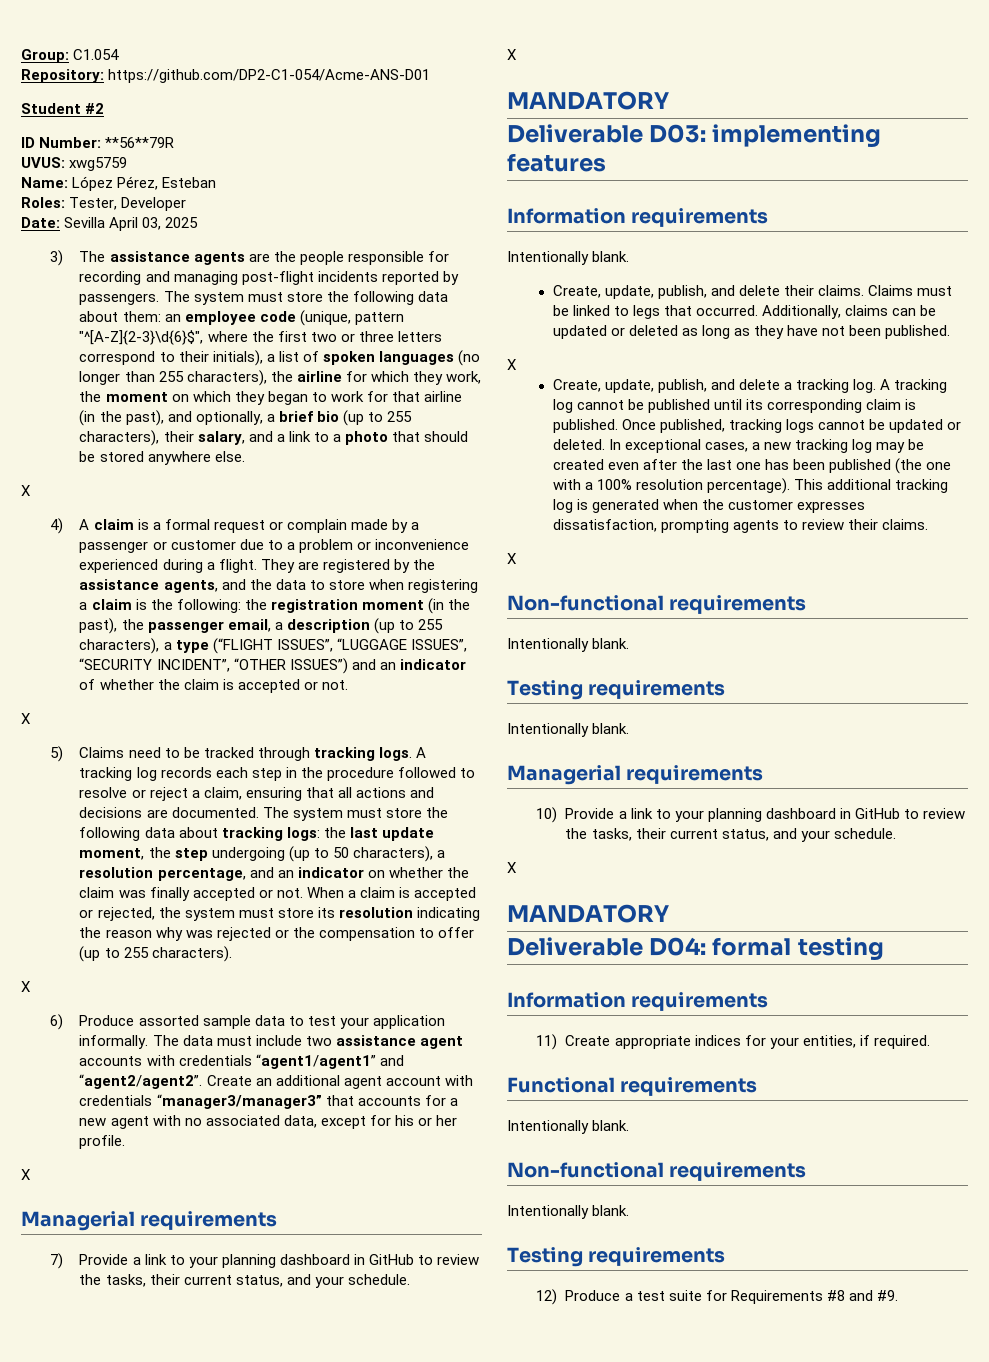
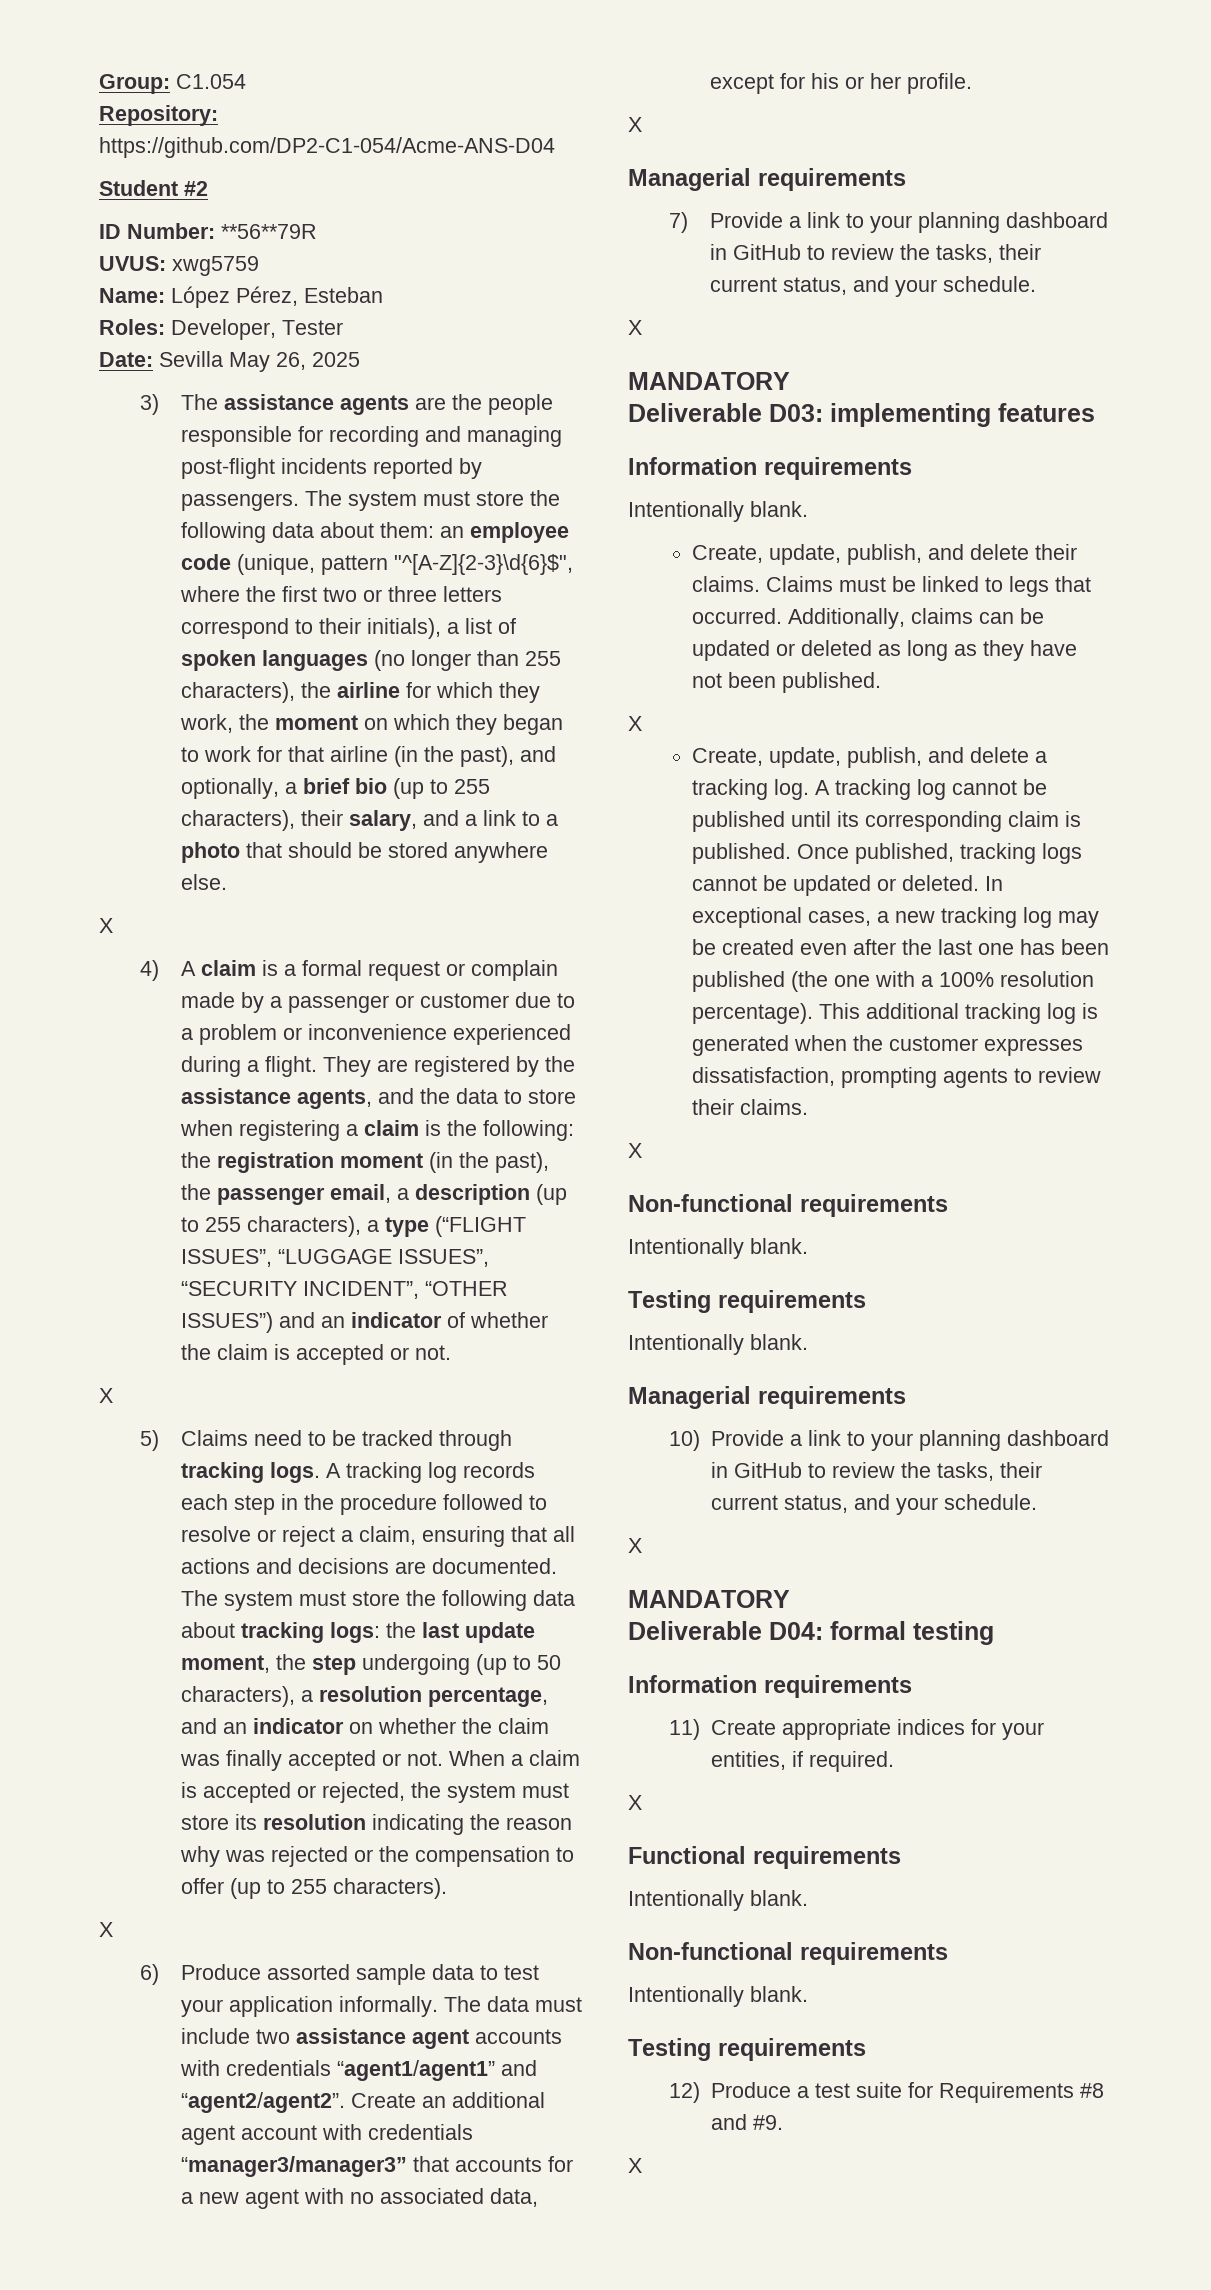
- Repository: https://github.com/DP2-C1-054/Acme-ANS-D01
+ Repository: https://github.com/DP2-C1-054/Acme-ANS-D04
- Roles: Tester, Developer
+ Roles: Developer, Tester
- Date: Sevilla April 03, 2025
+ Date: Sevilla May 26, 2025
  11) Create appropriate indices for your entities, if required.
+ X
  12) Produce a test suite for Requirements #8 and #9.
+ X

